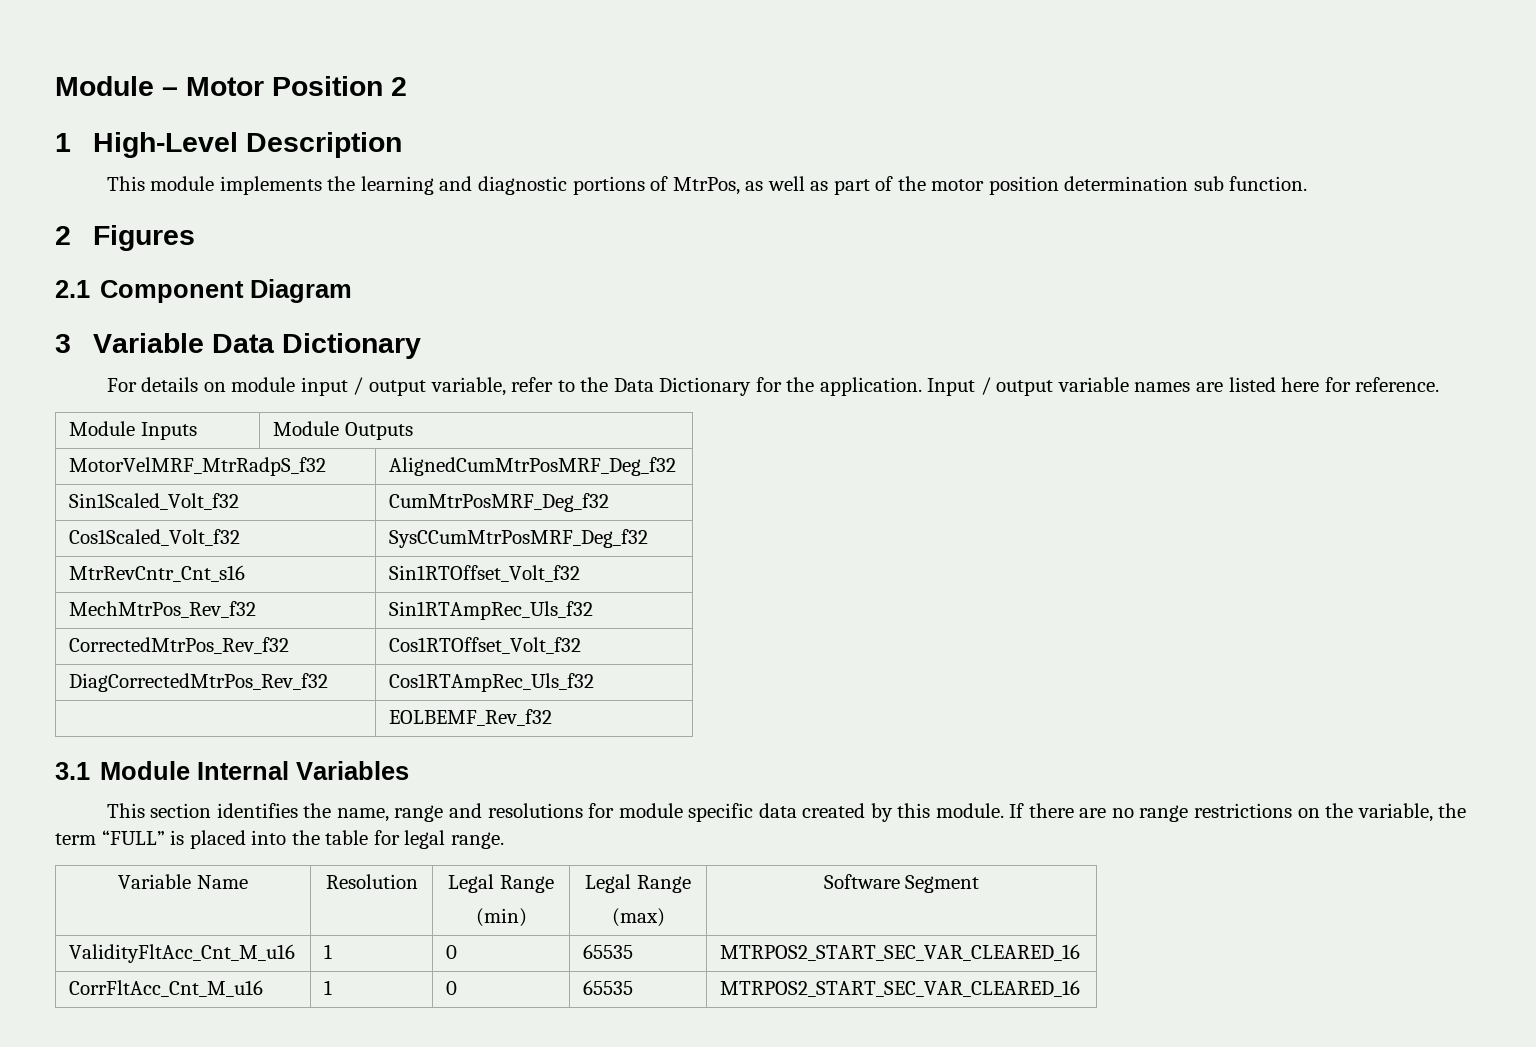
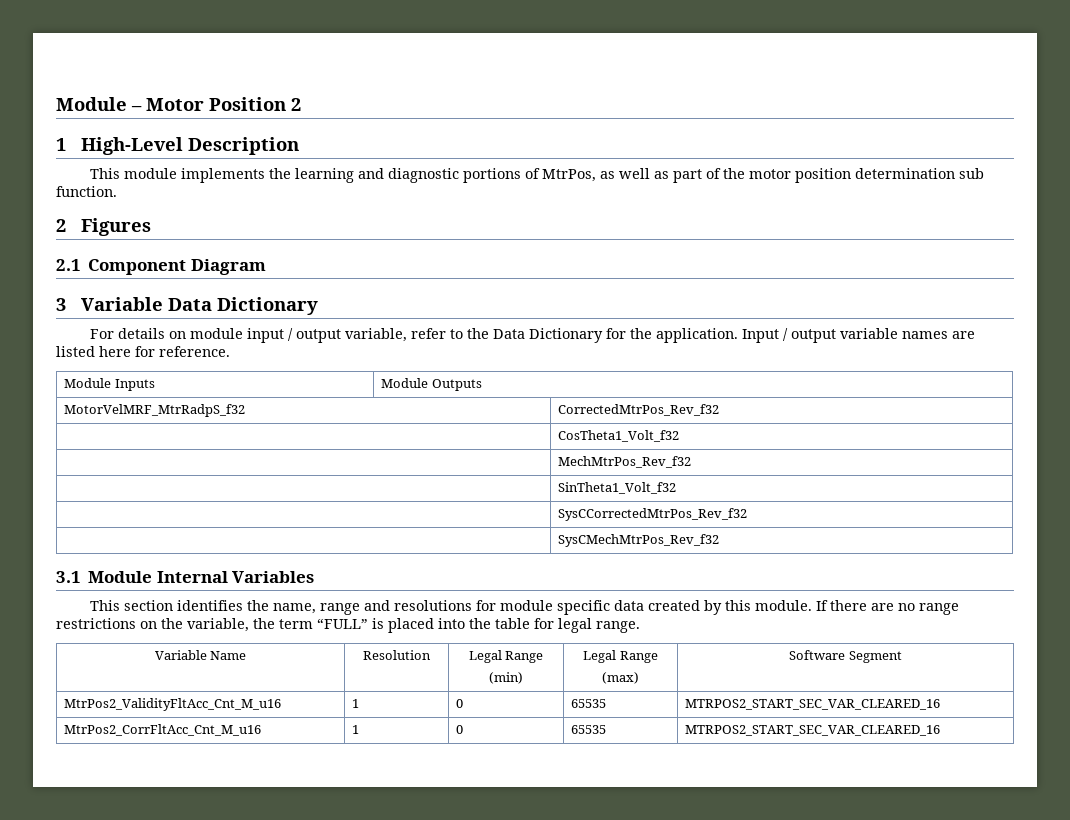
- MotorVelMRF_MtrRadpS_f32 | AlignedCumMtrPosMRF_Deg_f32
- Sin1Scaled_Volt_f32 | CumMtrPosMRF_Deg_f32
- Cos1Scaled_Volt_f32 | SysCCumMtrPosMRF_Deg_f32
- MtrRevCntr_Cnt_s16 | Sin1RTOffset_Volt_f32
- MechMtrPos_Rev_f32 | Sin1RTAmpRec_Uls_f32
- CorrectedMtrPos_Rev_f32 | Cos1RTOffset_Volt_f32
- DiagCorrectedMtrPos_Rev_f32 | Cos1RTAmpRec_Uls_f32
- | EOLBEMF_Rev_f32
+ MotorVelMRF_MtrRadpS_f32 | CorrectedMtrPos_Rev_f32
+ | CosTheta1_Volt_f32
+ | MechMtrPos_Rev_f32
+ | SinTheta1_Volt_f32
+ | SysCCorrectedMtrPos_Rev_f32
+ | SysCMechMtrPos_Rev_f32
- ValidityFltAcc_Cnt_M_u16 | 1 | 0 | 65535 | MTRPOS2_START_SEC_VAR_CLEARED_16
+ MtrPos2_ValidityFltAcc_Cnt_M_u16 | 1 | 0 | 65535 | MTRPOS2_START_SEC_VAR_CLEARED_16
- CorrFltAcc_Cnt_M_u16 | 1 | 0 | 65535 | MTRPOS2_START_SEC_VAR_CLEARED_16
+ MtrPos2_CorrFltAcc_Cnt_M_u16 | 1 | 0 | 65535 | MTRPOS2_START_SEC_VAR_CLEARED_16

